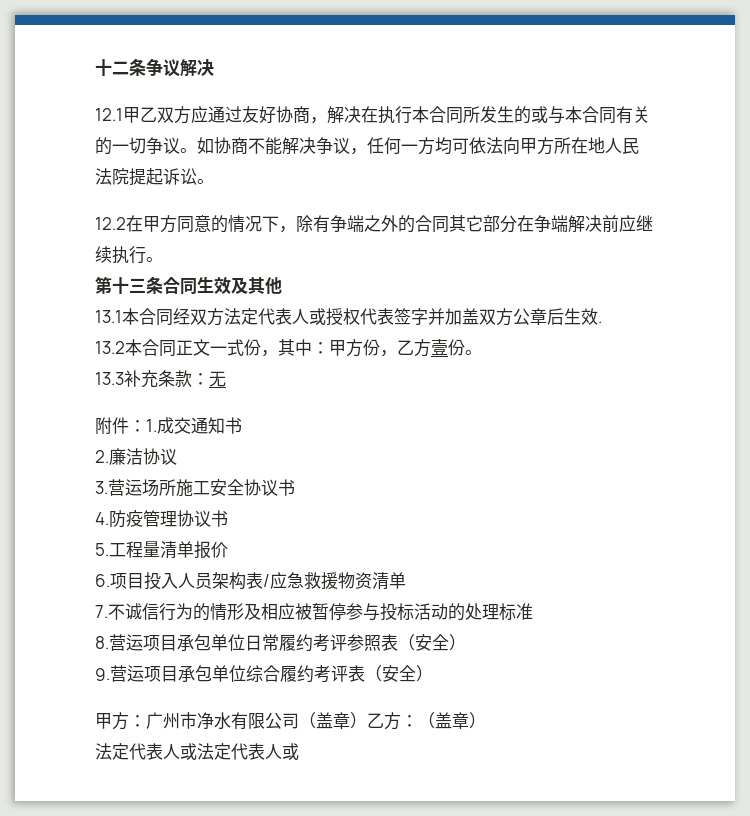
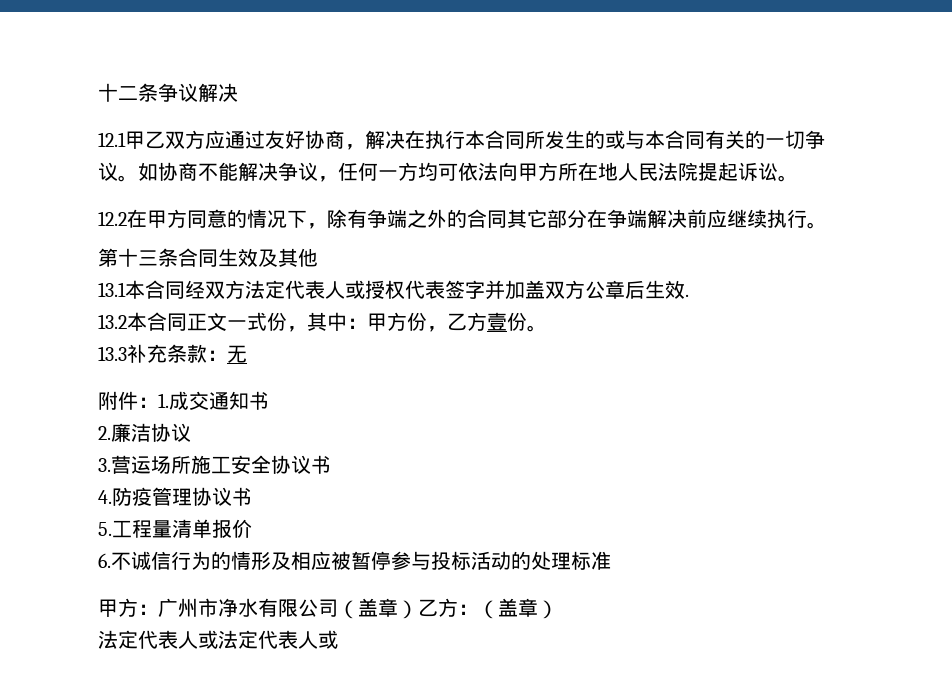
- 6.项目投入人员架构表/应急救援物资清单
- 7.不诚信行为的情形及相应被暂停参与投标活动的处理标准
+ 6.不诚信行为的情形及相应被暂停参与投标活动的处理标准
- 8.营运项目承包单位日常履约考评参照表（安全）
- 9.营运项目承包单位综合履约考评表（安全）

